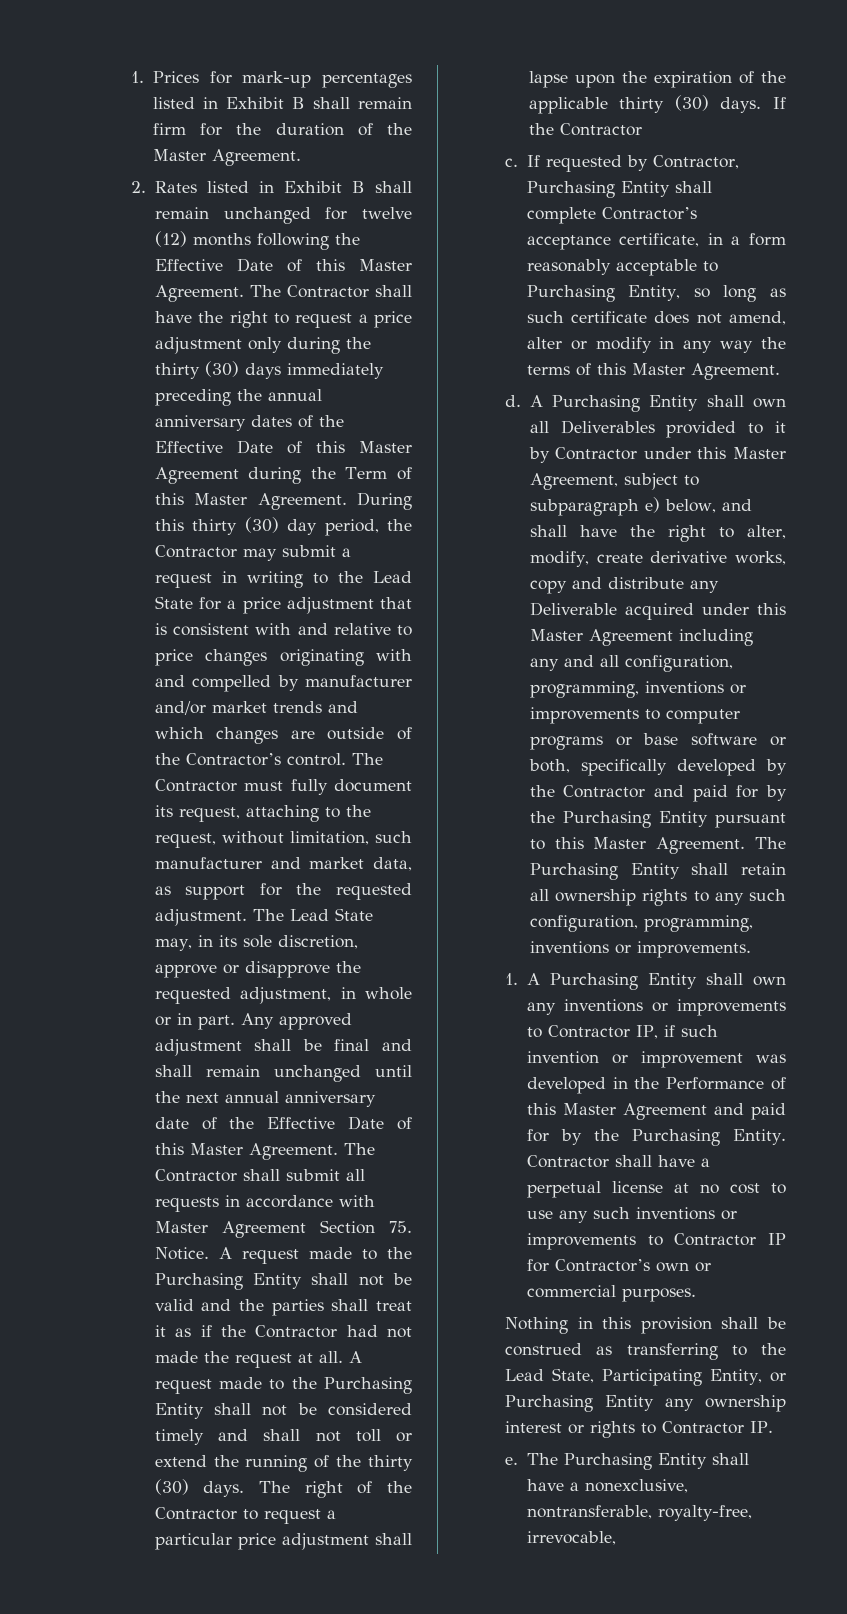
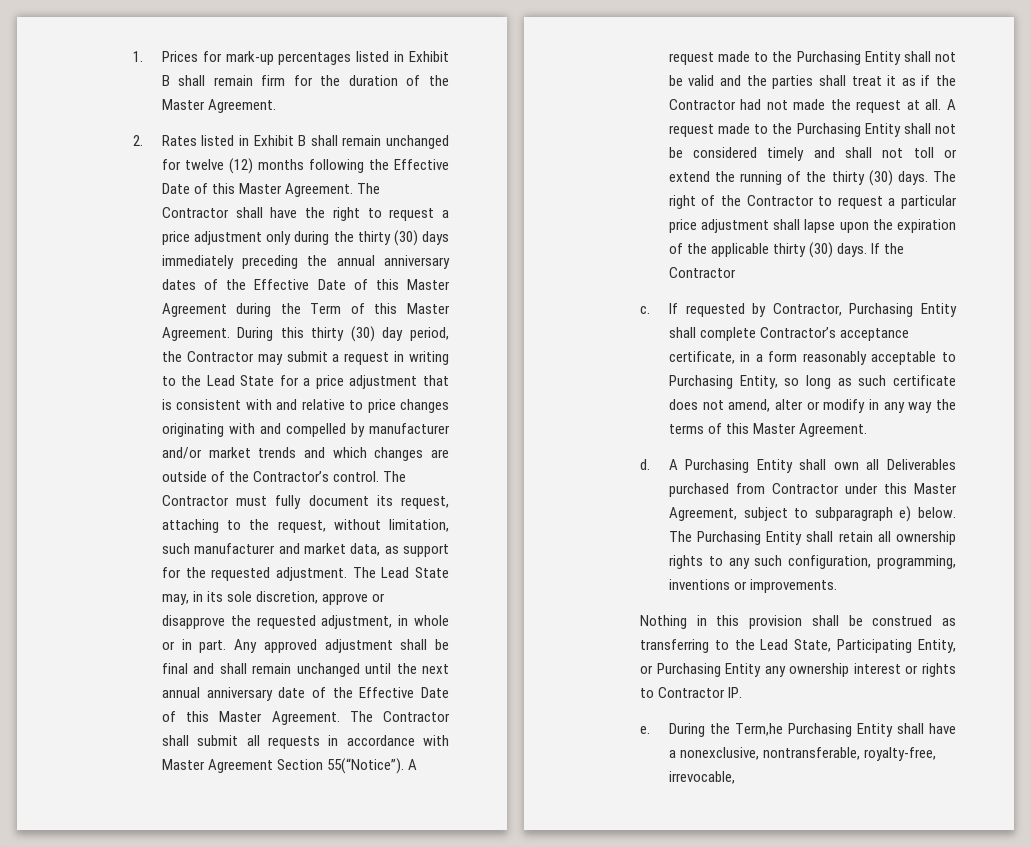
- The Contractor shall submit all requests in accordance with Master Agreement Section 75. Notice.
+ The Contractor shall submit all requests in accordance with Master Agreement Section 55(“Notice”).
- A Purchasing Entity shall own all Deliverables provided to it by Contractor under this Master Agreement, subject to subparagraph e) below, and shall have the right to alter, modify, create derivative works, copy and distribute any Deliverable acquired under this Master Agreement including any and all configuration, programming, inventions or improvements to computer programs or base software or both, specifically developed by the Contractor and paid for by the Purchasing Entity pursuant to this Master Agreement.
+ A Purchasing Entity shall own all Deliverables purchased from Contractor under this Master Agreement, subject to subparagraph e) below.
- 1. A Purchasing Entity shall own any inventions or improvements to Contractor IP, if such invention or improvement was developed in the Performance of this Master Agreement and paid for by the Purchasing Entity. Contractor shall have a perpetual license at no cost to use any such inventions or improvements to Contractor IP for Contractor’s own or commercial purposes.
- The Purchasing Entity shall have a nonexclusive, nontransferable, royalty-free, irrevocable,
+ During the Term,he Purchasing Entity shall have a nonexclusive, nontransferable, royalty-free, irrevocable,

